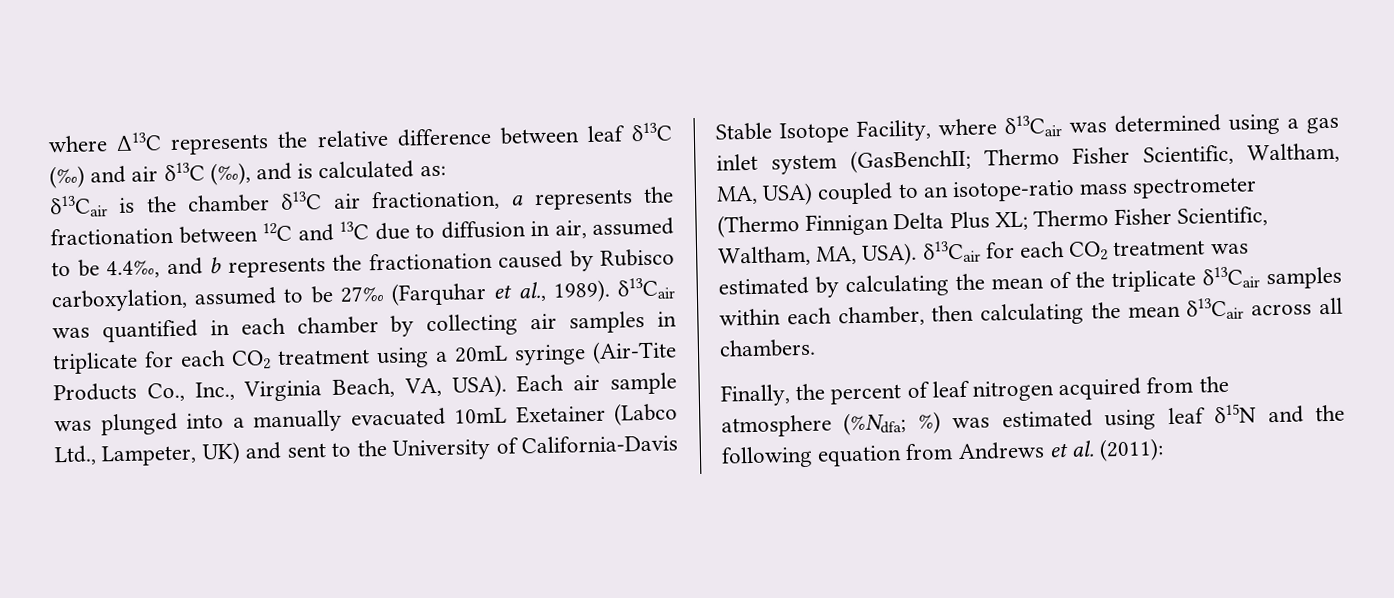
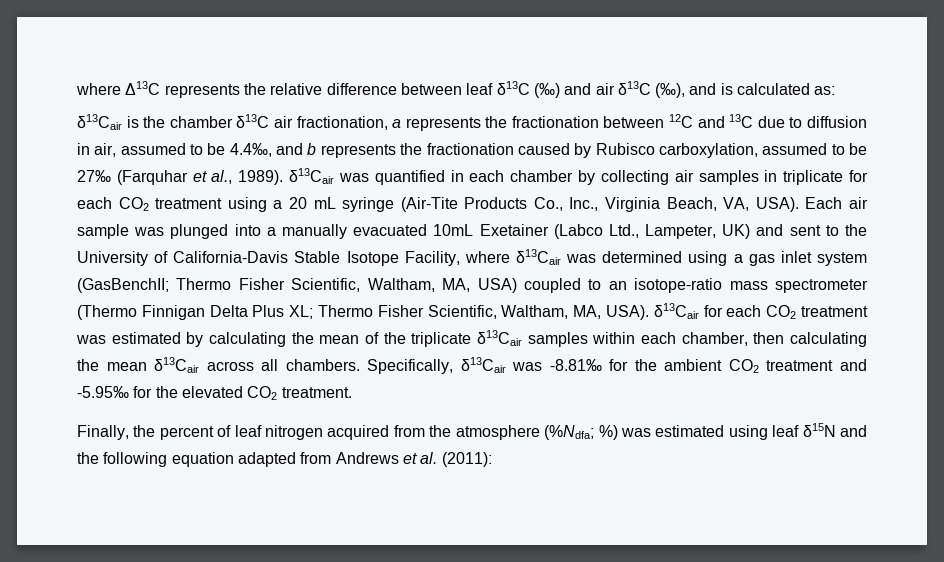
- δ13Cair is the chamber δ13C air fractionation, a represents the fractionation between 12C and 13C due to diffusion in air, assumed to be 4.4‰, and b represents the fractionation caused by Rubisco carboxylation, assumed to be 27‰ (Farquhar et al., 1989). δ13Cair was quantified in each chamber by collecting air samples in triplicate for each CO2 treatment using a 20mL syringe (Air-Tite Products Co., Inc., Virginia Beach, VA, USA).
+ δ13Cair is the chamber δ13C air fractionation, a represents the fractionation between 12C and 13C due to diffusion in air, assumed to be 4.4‰, and b represents the fractionation caused by Rubisco carboxylation, assumed to be 27‰ (Farquhar et al., 1989). δ13Cair was quantified in each chamber by collecting air samples in triplicate for each CO2 treatment using a 20 mL syringe (Air-Tite Products Co., Inc., Virginia Beach, VA, USA).
+ Specifically, δ13Cair was -8.81‰ for the ambient CO2 treatment and -5.95‰ for the elevated CO2 treatment.
- Finally, the percent of leaf nitrogen acquired from the atmosphere (%Ndfa; %) was estimated using leaf δ15N and the following equation from Andrews et al. (2011):
+ Finally, the percent of leaf nitrogen acquired from the atmosphere (%Ndfa; %) was estimated using leaf δ15N and the following equation adapted from Andrews et al. (2011):

